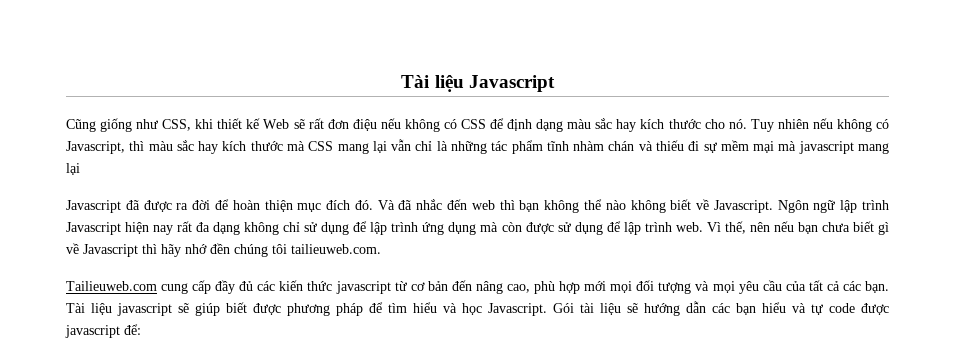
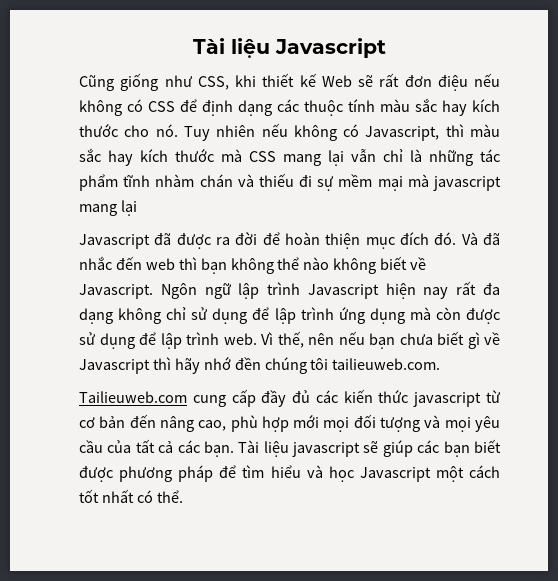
- Cũng giống như CSS, khi thiết kế Web sẽ rất đơn điệu nếu không có CSS để định dạng màu sắc hay kích thước cho nó.
+ Cũng giống như CSS, khi thiết kế Web sẽ rất đơn điệu nếu không có CSS để định dạng các thuộc tính màu sắc hay kích thước cho nó.
- Tài liệu javascript sẽ giúp biết được phương pháp để tìm hiểu và học Javascript. Gói tài liệu sẽ hướng dẫn các bạn hiểu và tự code được javascript để:
+ Tài liệu javascript sẽ giúp các bạn biết được phương pháp để tìm hiểu và học Javascript một cách tốt nhất có thể.

